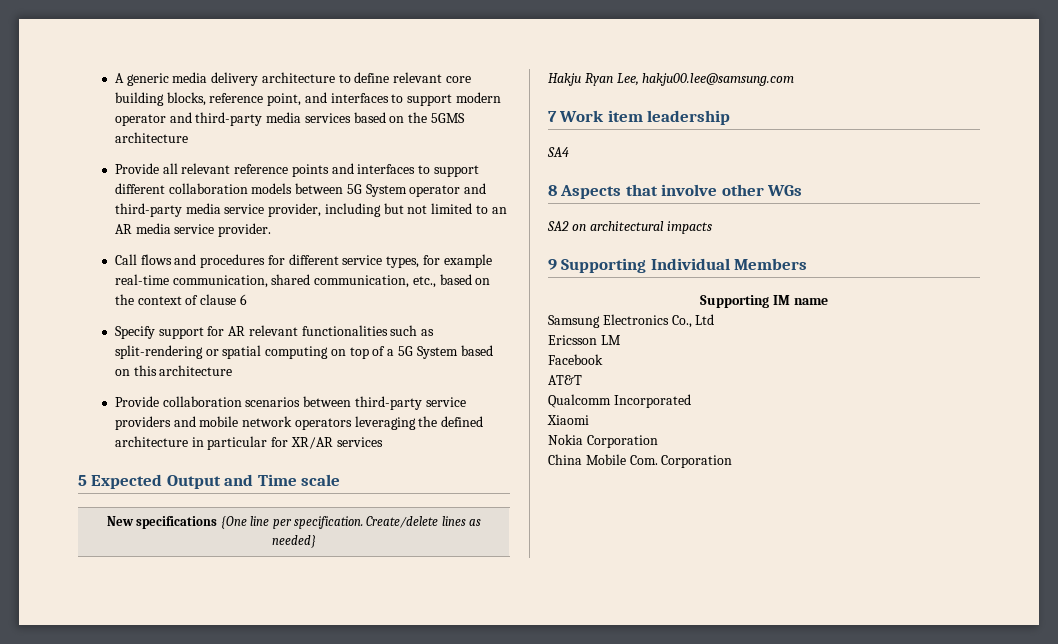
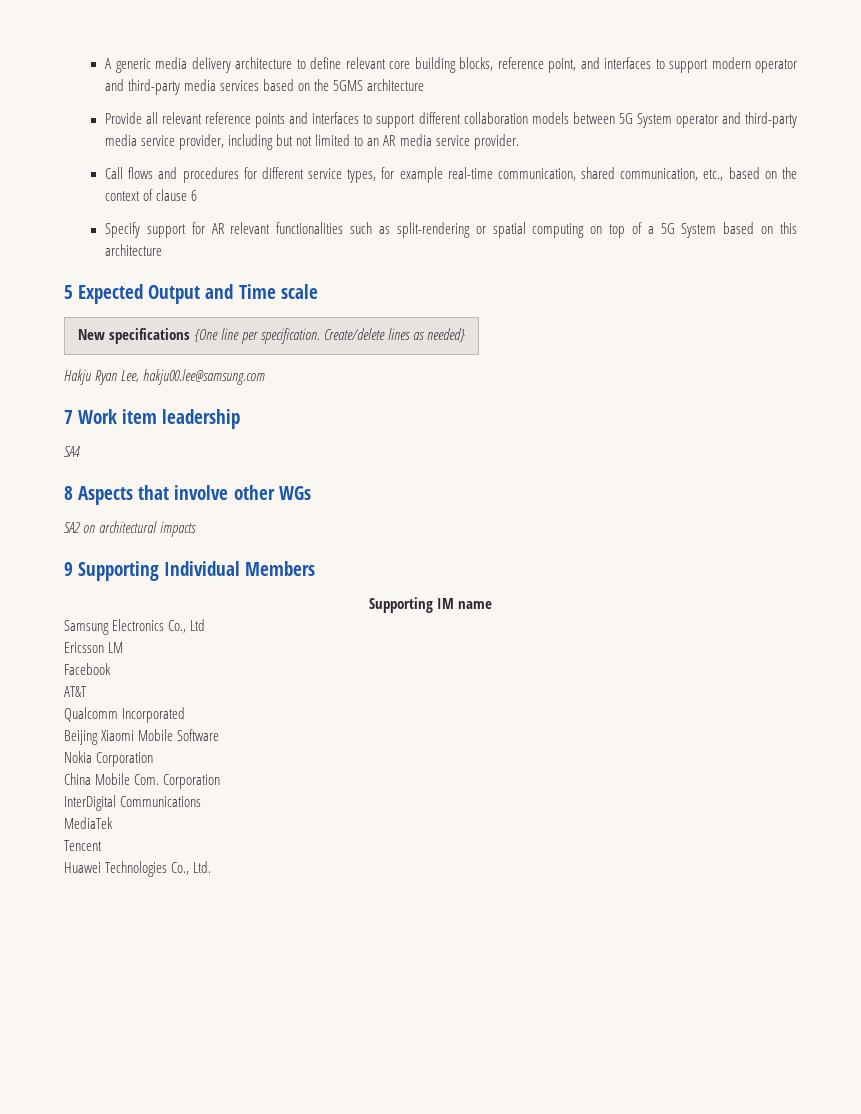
- Provide collaboration scenarios between third-party service providers and mobile network operators leveraging the defined architecture in particular for XR/AR services
- Xiaomi
+ Beijing Xiaomi Mobile Software
+ InterDigital Communications
+ MediaTek
+ Tencent
+ Huawei Technologies Co., Ltd.

